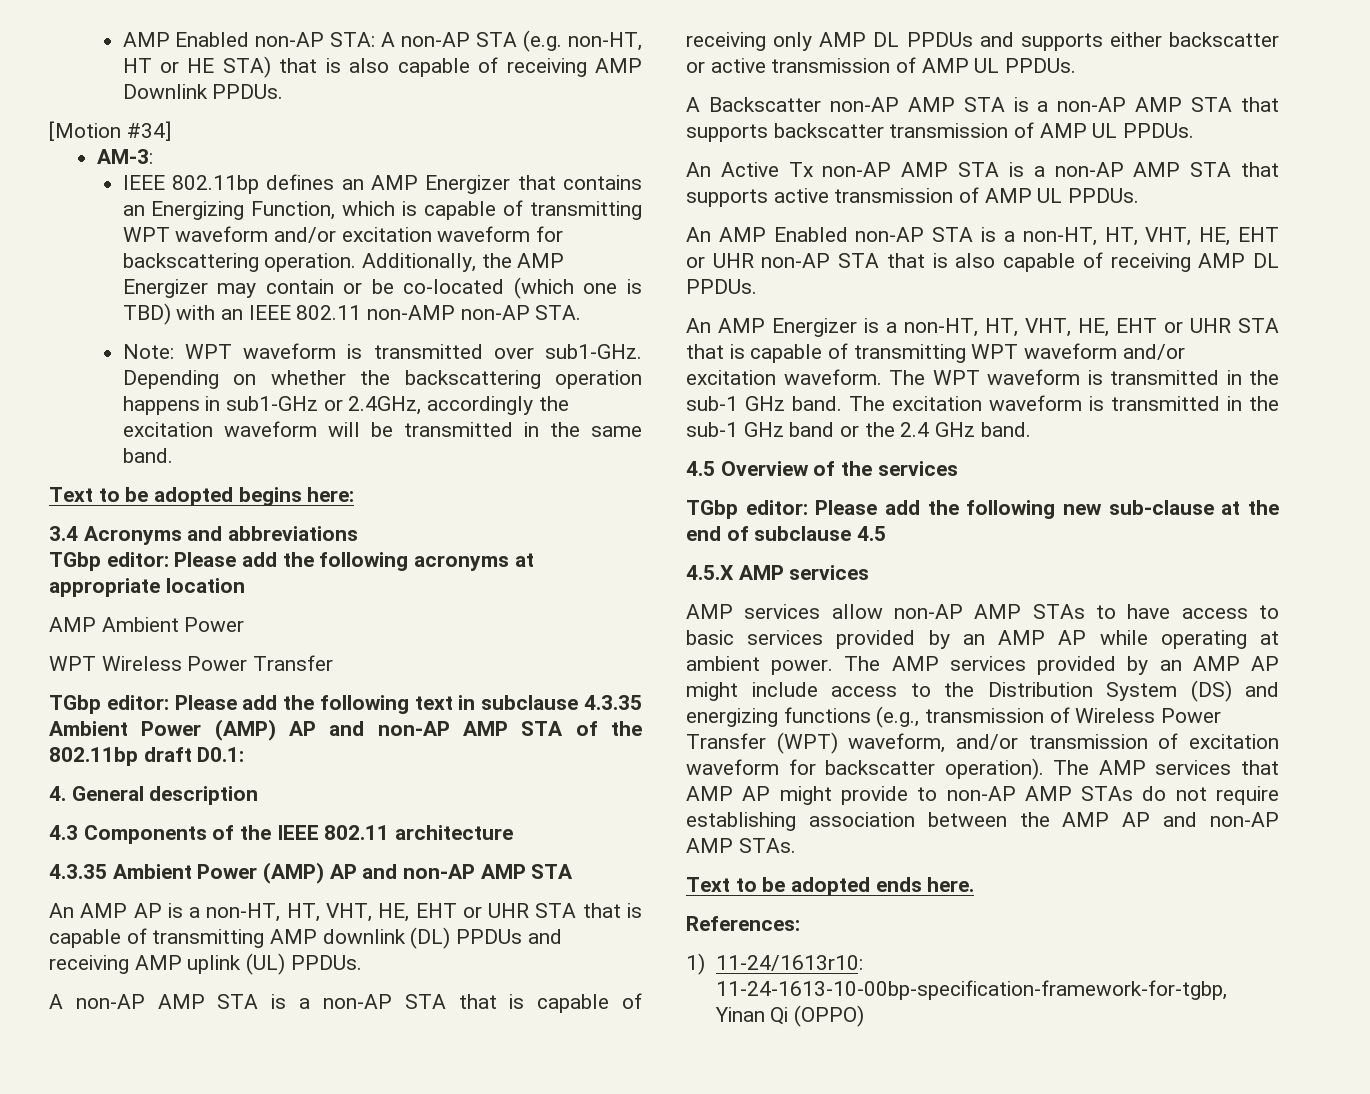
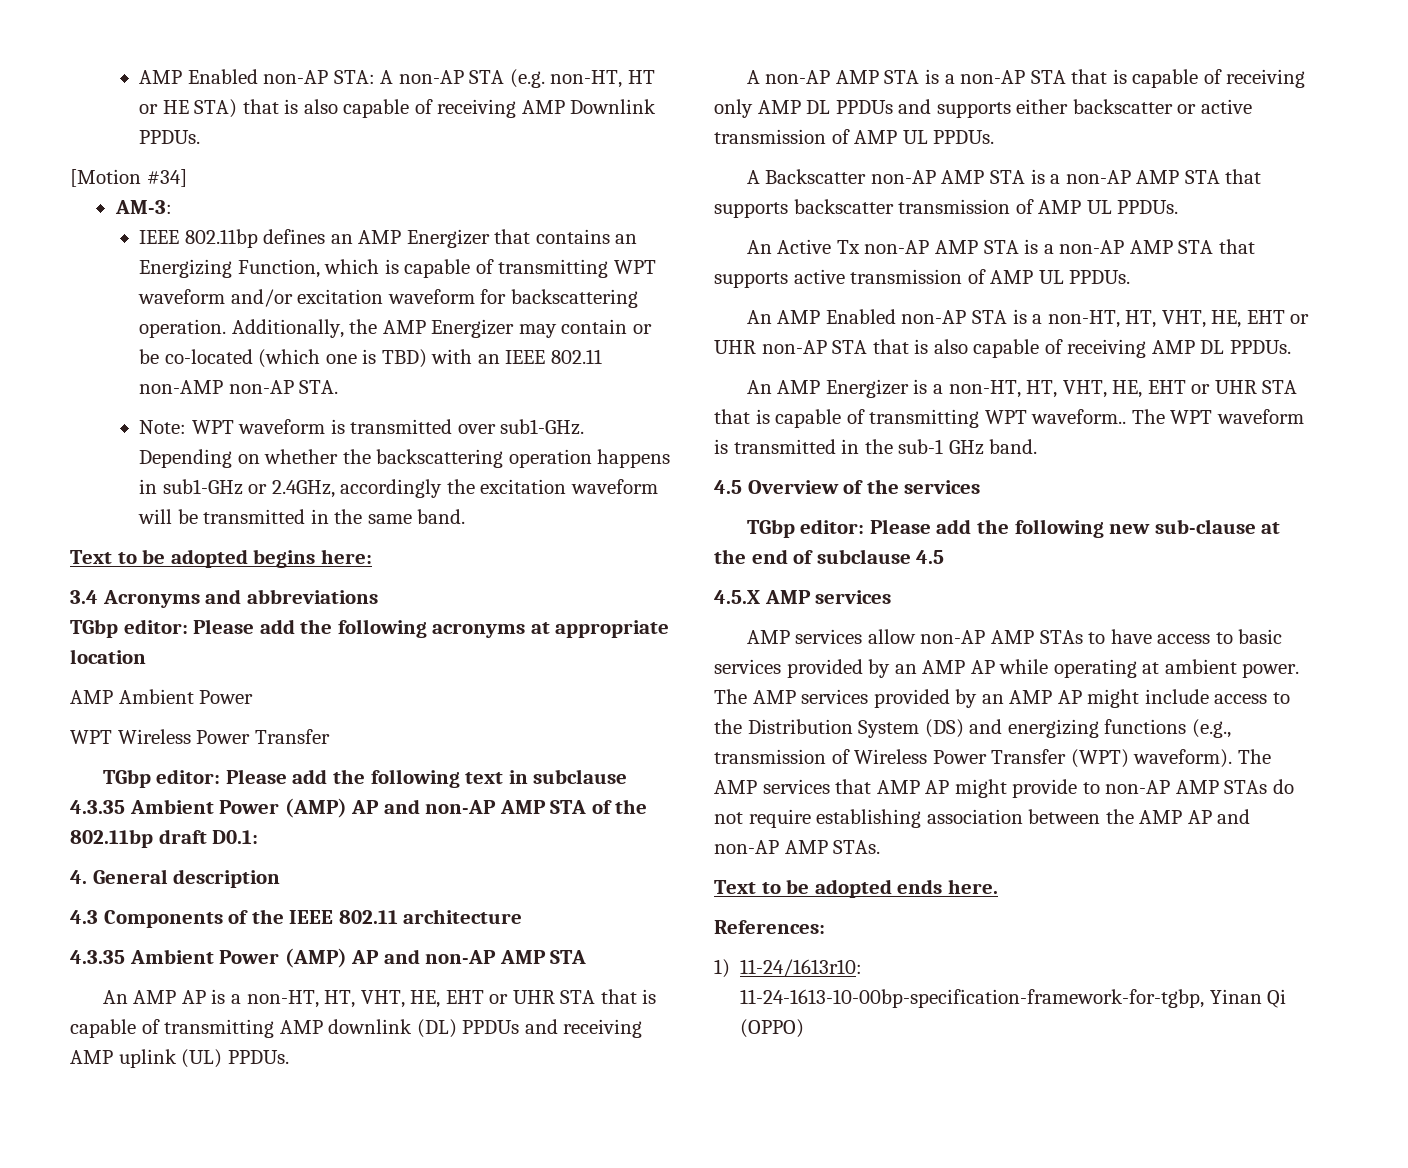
- An AMP Energizer is a non-HT, HT, VHT, HE, EHT or UHR STA that is capable of transmitting WPT waveform and/or excitation waveform.
+ An AMP Energizer is a non-HT, HT, VHT, HE, EHT or UHR STA that is capable of transmitting WPT waveform..
- The excitation waveform is transmitted in the sub-1 GHz band or the 2.4 GHz band.
- The AMP services provided by an AMP AP might include access to the Distribution System (DS) and energizing functions (e.g., transmission of Wireless Power Transfer (WPT) waveform, and/or transmission of excitation waveform for backscatter operation).
+ The AMP services provided by an AMP AP might include access to the Distribution System (DS) and energizing functions (e.g., transmission of Wireless Power Transfer (WPT) waveform).

